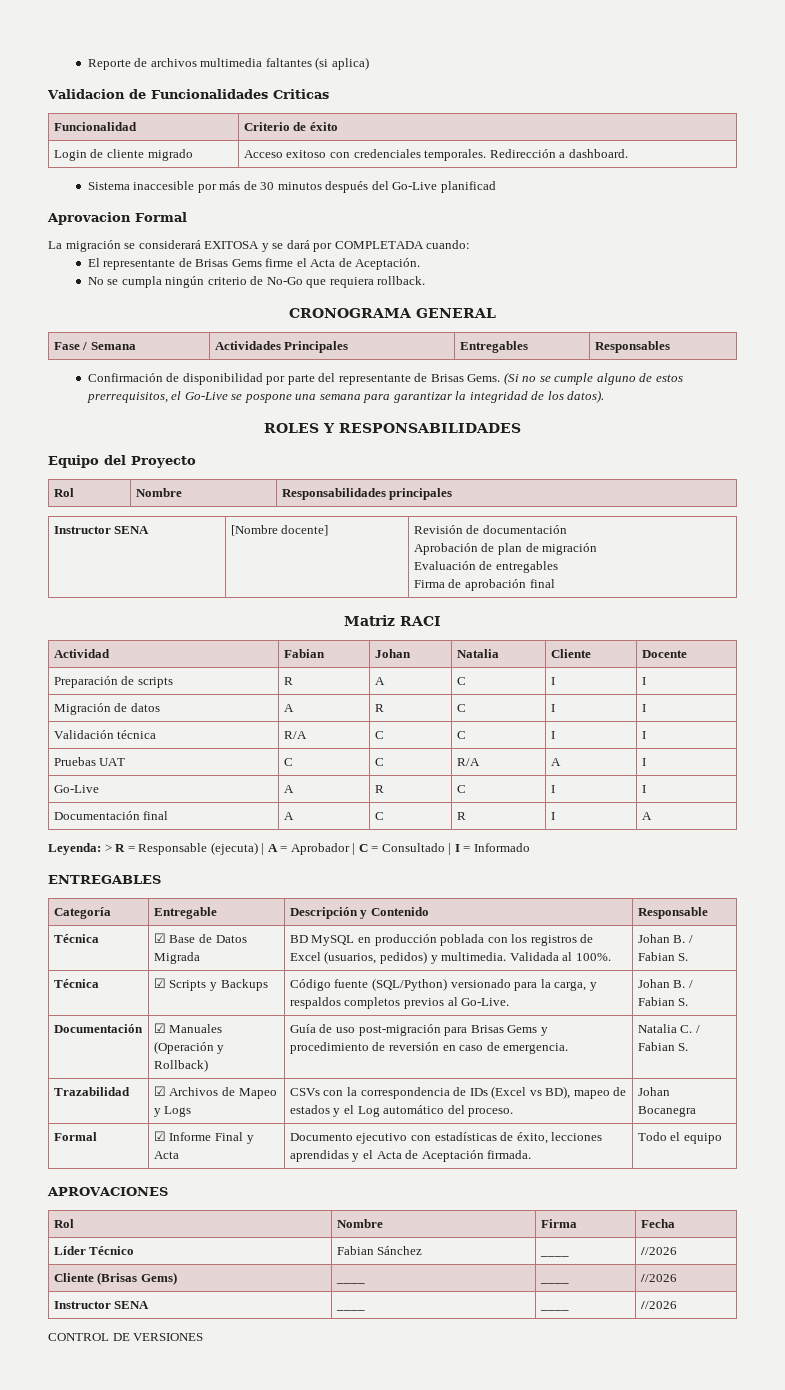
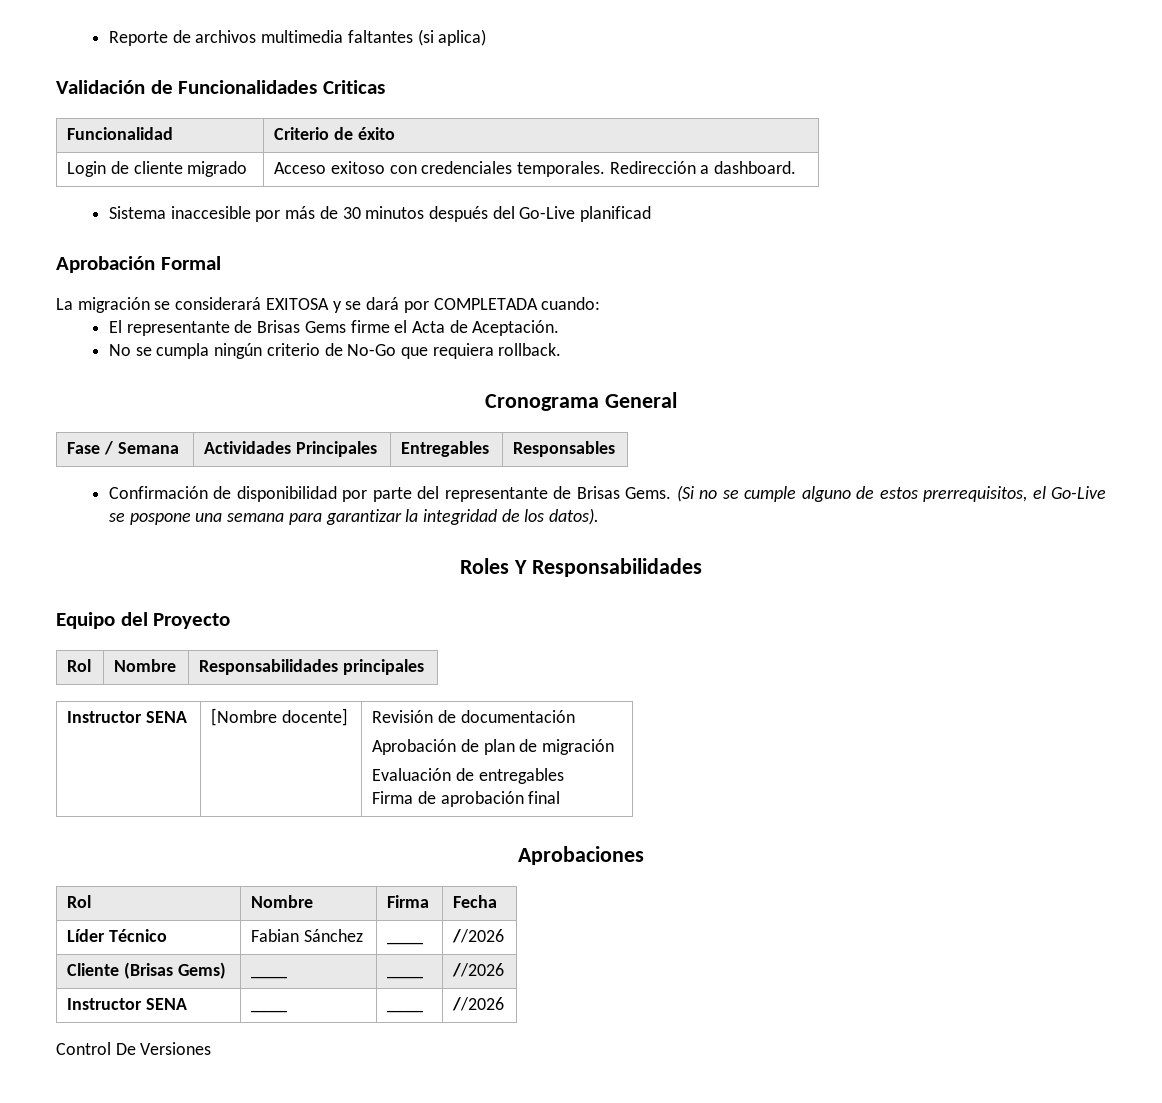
- Validacion de Funcionalidades Criticas
+ Validación de Funcionalidades Criticas
- Aprovacion Formal
+ Aprobación Formal
- CRONOGRAMA GENERAL
+ Cronograma General
- ROLES Y RESPONSABILIDADES
+ Roles Y Responsabilidades
- Matriz RACI
- Actividad | Fabian | Johan | Natalia | Cliente | Docente
- Preparación de scripts | R | A | C | I | I
- Migración de datos | A | R | C | I | I
- Validación técnica | R/A | C | C | I | I
- Pruebas UAT | C | C | R/A | A | I
- Go-Live | A | R | C | I | I
- Documentación final | A | C | R | I | A
- Leyenda: > R = Responsable (ejecuta) | A = Aprobador | C = Consultado | I = Informado
- ENTREGABLES
- Categoría | Entregable | Descripción y Contenido | Responsable
- Técnica | ☑ Base de Datos Migrada | BD MySQL en producción poblada con los registros de Excel (usuarios, pedidos) y multimedia. Validada al 100%. | Johan B. / Fabian S.
- Técnica | ☑ Scripts y Backups | Código fuente (SQL/Python) versionado para la carga, y respaldos completos previos al Go-Live. | Johan B. / Fabian S.
- Documentación | ☑ Manuales (Operación y Rollback) | Guía de uso post-migración para Brisas Gems y procedimiento de reversión en caso de emergencia. | Natalia C. / Fabian S.
- Trazabilidad | ☑ Archivos de Mapeo y Logs | CSVs con la correspondencia de IDs (Excel vs BD), mapeo de estados y el Log automático del proceso. | Johan Bocanegra
- Formal | ☑ Informe Final y Acta | Documento ejecutivo con estadísticas de éxito, lecciones aprendidas y el Acta de Aceptación firmada. | Todo el equipo
- APROVACIONES
+ Aprobaciones
- CONTROL DE VERSIONES
+ Control De Versiones

